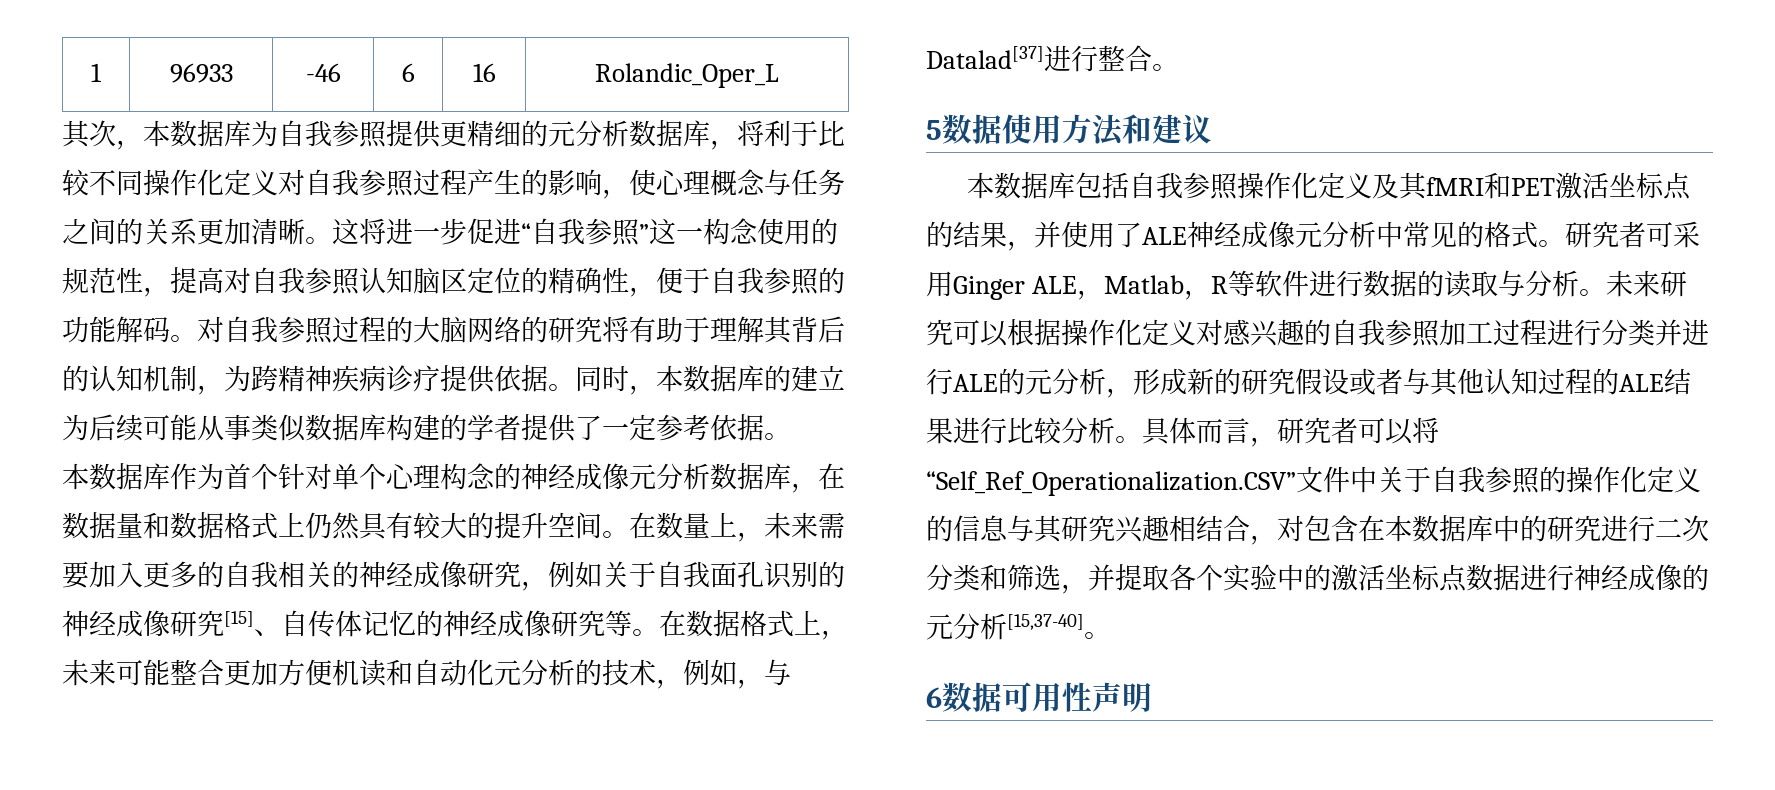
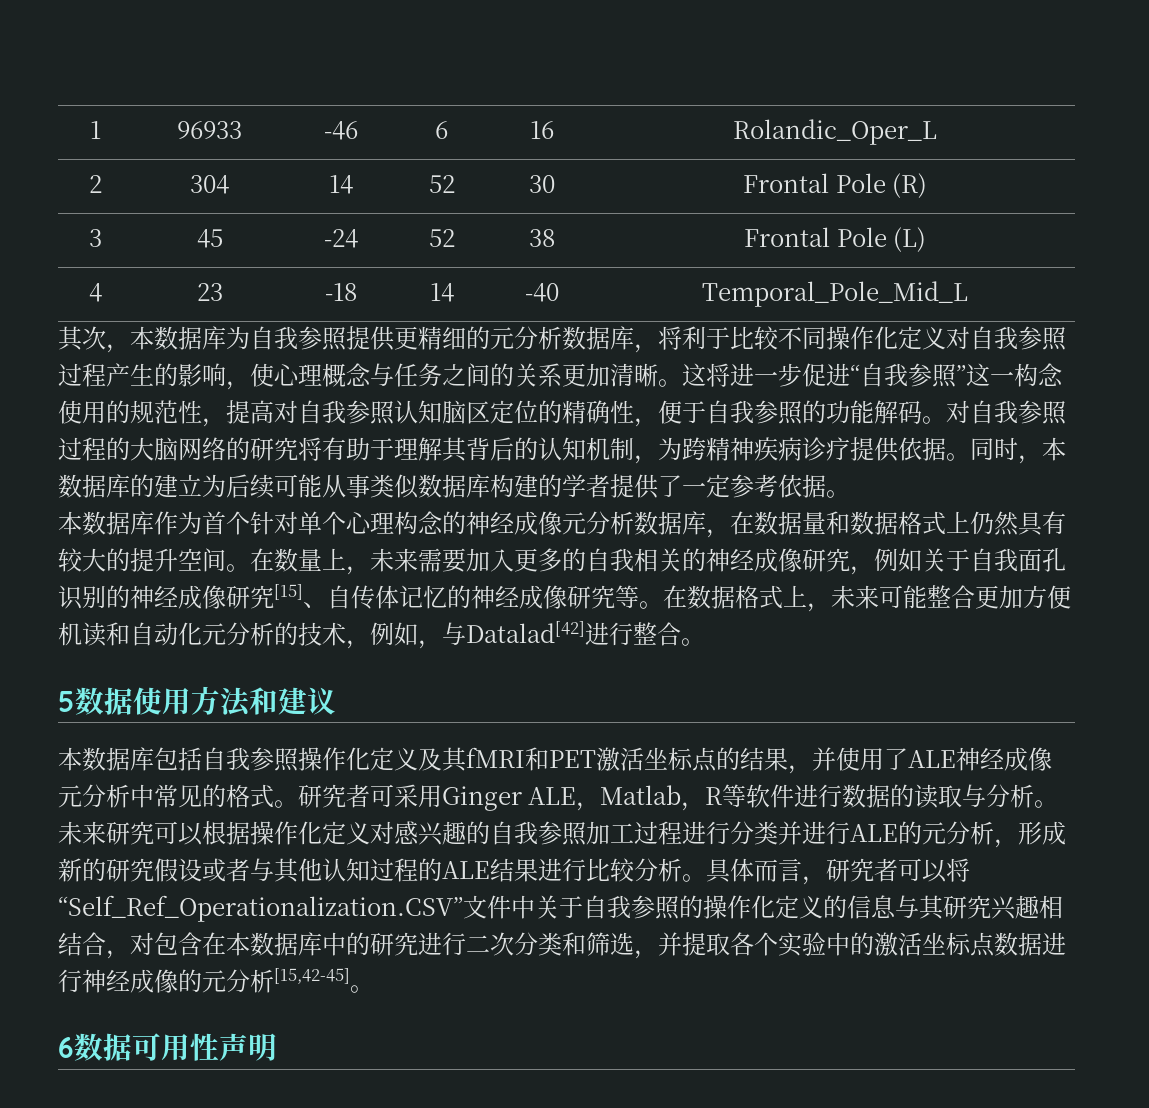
+ 2 | 304 | 14 | 52 | 30 | Frontal Pole (R)
+ 3 | 45 | -24 | 52 | 38 | Frontal Pole (L)
+ 4 | 23 | -18 | 14 | -40 | Temporal_Pole_Mid_L
- 在数据格式上，未来可能整合更加方便机读和自动化元分析的技术，例如，与Datalad[37]进行整合。
+ 在数据格式上，未来可能整合更加方便机读和自动化元分析的技术，例如，与Datalad[42]进行整合。
- 具体而言，研究者可以将“Self_Ref_Operationalization.CSV”文件中关于自我参照的操作化定义的信息与其研究兴趣相结合，对包含在本数据库中的研究进行二次分类和筛选，并提取各个实验中的激活坐标点数据进行神经成像的元分析[15,37-40]。
+ 具体而言，研究者可以将“Self_Ref_Operationalization.CSV”文件中关于自我参照的操作化定义的信息与其研究兴趣相结合，对包含在本数据库中的研究进行二次分类和筛选，并提取各个实验中的激活坐标点数据进行神经成像的元分析[15,42-45]。

